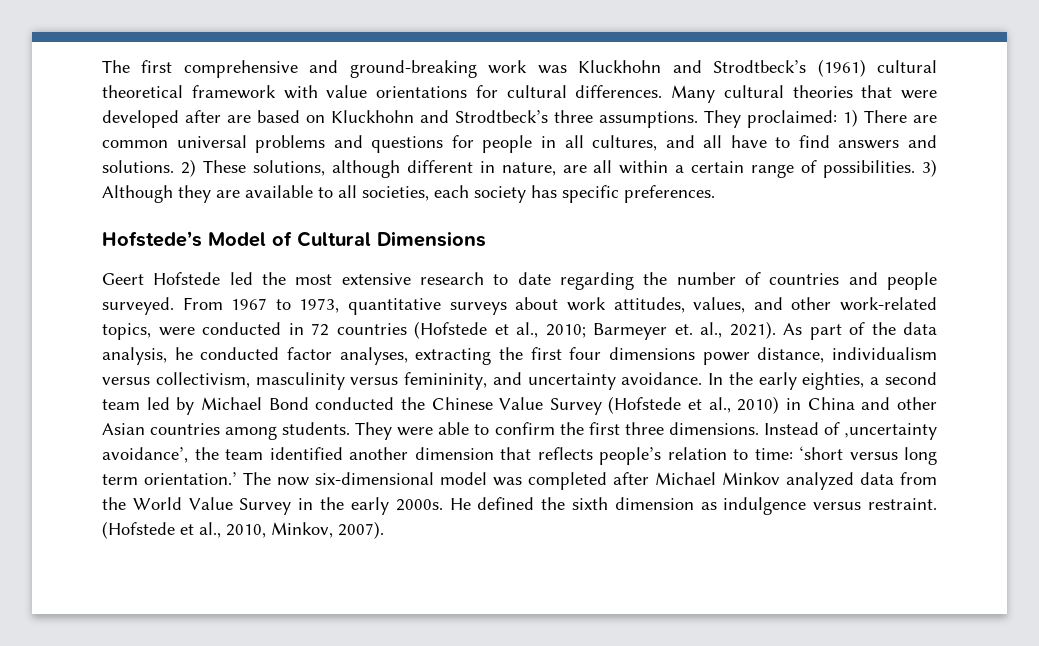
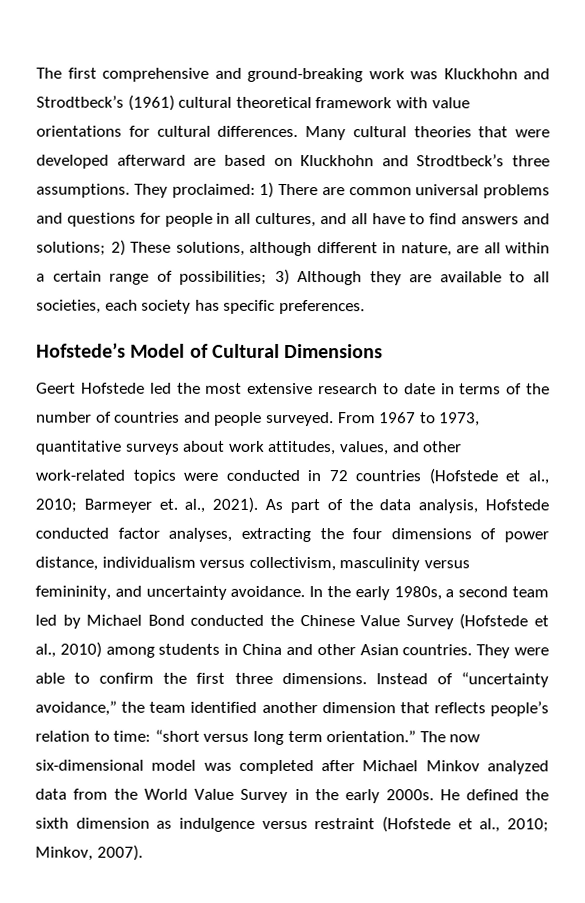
- Many cultural theories that were developed after are based on Kluckhohn and Strodtbeck’s three assumptions.
+ Many cultural theories that were developed afterward are based on Kluckhohn and Strodtbeck’s three assumptions.
- They proclaimed: 1) There are common universal problems and questions for people in all cultures, and all have to find answers and solutions. 2) These solutions, although different in nature, are all within a certain range of possibilities. 3) Although they are available to all societies, each society has specific preferences.
+ They proclaimed: 1) There are common universal problems and questions for people in all cultures, and all have to find answers and solutions; 2) These solutions, although different in nature, are all within a certain range of possibilities; 3) Although they are available to all societies, each society has specific preferences.
- Geert Hofstede led the most extensive research to date regarding the number of countries and people surveyed.
+ Geert Hofstede led the most extensive research to date in terms of the number of countries and people surveyed.
- From 1967 to 1973, quantitative surveys about work attitudes, values, and other work-related topics, were conducted in 72 countries (Hofstede et al., 2010; Barmeyer et. al., 2021).
+ From 1967 to 1973, quantitative surveys about work attitudes, values, and other work-related topics were conducted in 72 countries (Hofstede et al., 2010; Barmeyer et. al., 2021).
- As part of the data analysis, he conducted factor analyses, extracting the first four dimensions power distance, individualism versus collectivism, masculinity versus femininity, and uncertainty avoidance.
+ As part of the data analysis, Hofstede conducted factor analyses, extracting the four dimensions of power distance, individualism versus collectivism, masculinity versus femininity, and uncertainty avoidance.
- In the early eighties, a second team led by Michael Bond conducted the Chinese Value Survey (Hofstede et al., 2010) in China and other Asian countries among students.
+ In the early 1980s, a second team led by Michael Bond conducted the Chinese Value Survey (Hofstede et al., 2010) among students in China and other Asian countries.
- Instead of ‚uncertainty avoidance’, the team identified another dimension that reflects people’s relation to time: ‘short versus long term orientation.’
+ Instead of “uncertainty avoidance,” the team identified another dimension that reflects people’s relation to time: “short versus long term orientation.”
- He defined the sixth dimension as indulgence versus restraint. (Hofstede et al., 2010, Minkov, 2007).
+ He defined the sixth dimension as indulgence versus restraint (Hofstede et al., 2010; Minkov, 2007).

